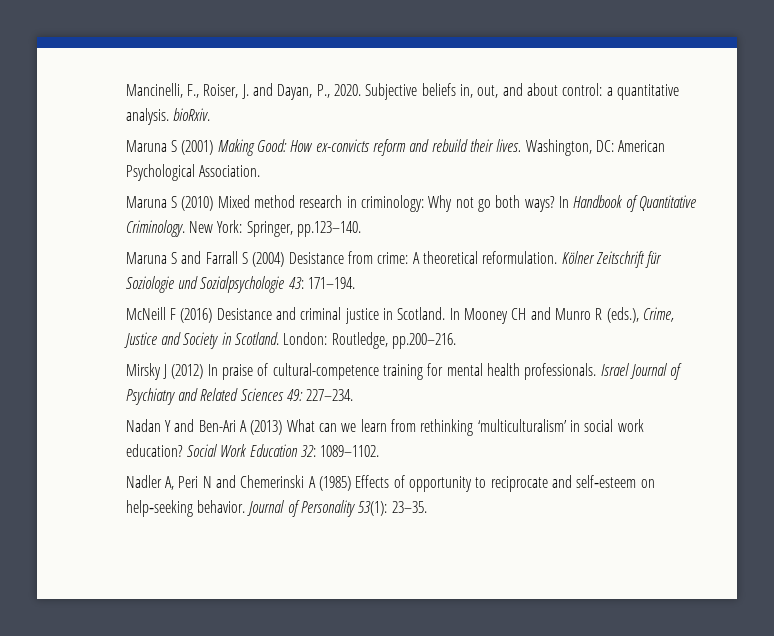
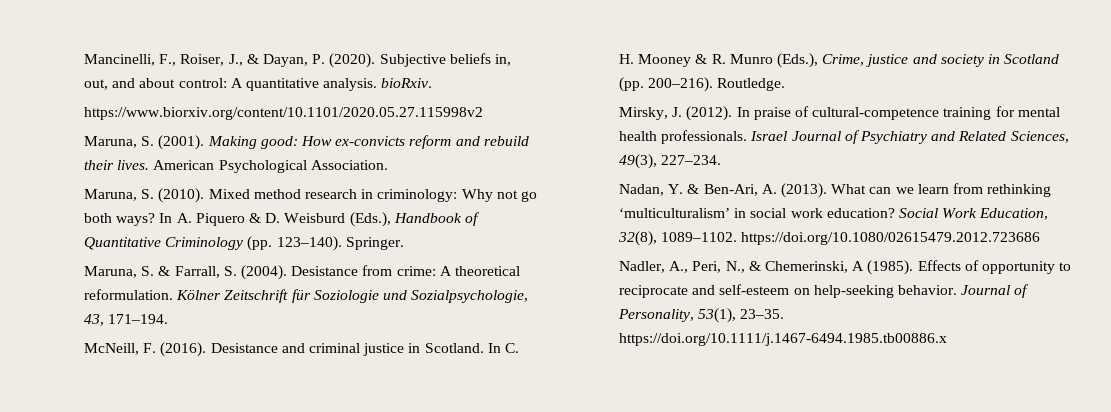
- Mancinelli, F., Roiser, J. and Dayan, P., 2020.
+ Mancinelli, F., Roiser, J., & Dayan, P. (2020).
- Subjective beliefs in, out, and about control: a quantitative analysis. bioRxiv.
+ Subjective beliefs in, out, and about control: A quantitative analysis. bioRxiv.
- Maruna S (2001) Making Good: How ex-convicts reform and rebuild their lives.
+ https://www.biorxiv.org/content/10.1101/2020.05.27.115998v2
+ Maruna, S. (2001). Making good: How ex-convicts reform and rebuild their lives.
- Washington, DC: American Psychological Association.
+ American Psychological Association.
- Maruna S (2010) Mixed method research in criminology: Why not go both ways?
+ Maruna, S. (2010). Mixed method research in criminology: Why not go both ways?
- In Handbook of Quantitative Criminology. New York: Springer, pp.123–140.
- Maruna S and Farrall S (2004) Desistance from crime: A theoretical reformulation.
+ In A. Piquero & D. Weisburd (Eds.), Handbook of Quantitative Criminology (pp. 123–140). Springer.
+ Maruna, S. & Farrall, S. (2004). Desistance from crime: A theoretical reformulation.
- Kölner Zeitschrift für Soziologie und Sozialpsychologie 43: 171–194.
+ Kölner Zeitschrift für Soziologie und Sozialpsychologie, 43, 171–194.
- McNeill F (2016) Desistance and criminal justice in Scotland.
+ McNeill, F. (2016). Desistance and criminal justice in Scotland.
- In Mooney CH and Munro R (eds.), Crime, Justice and Society in Scotland. London: Routledge, pp.200–216.
- Mirsky J (2012) In praise of cultural-competence training for mental health professionals.
+ In C. H. Mooney & R. Munro (Eds.), Crime, justice and society in Scotland (pp. 200–216). Routledge.
+ Mirsky, J. (2012). In praise of cultural-competence training for mental health professionals.
- Israel Journal of Psychiatry and Related Sciences 49: 227–234.
+ Israel Journal of Psychiatry and Related Sciences, 49(3), 227–234.
- Nadan Y and Ben-Ari A (2013) What can we learn from rethinking ‘multiculturalism’ in social work education?
+ Nadan, Y. & Ben-Ari, A. (2013). What can we learn from rethinking ‘multiculturalism’ in social work education?
- Social Work Education 32: 1089–1102.
- Nadler A, Peri N and Chemerinski A (1985) Effects of opportunity to reciprocate and self‐esteem on help‐seeking behavior.
+ Social Work Education, 32(8), 1089–1102. https://doi.org/10.1080/02615479.2012.723686
+ Nadler, A., Peri, N., & Chemerinski, A (1985). Effects of opportunity to reciprocate and self‐esteem on help‐seeking behavior.
- Journal of Personality 53(1): 23–35.
+ Journal of Personality, 53(1), 23–35. https://doi.org/10.1111/j.1467-6494.1985.tb00886.x

